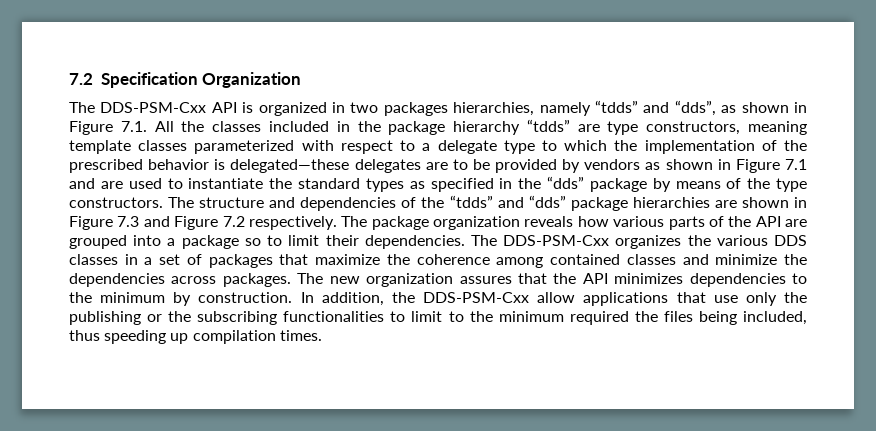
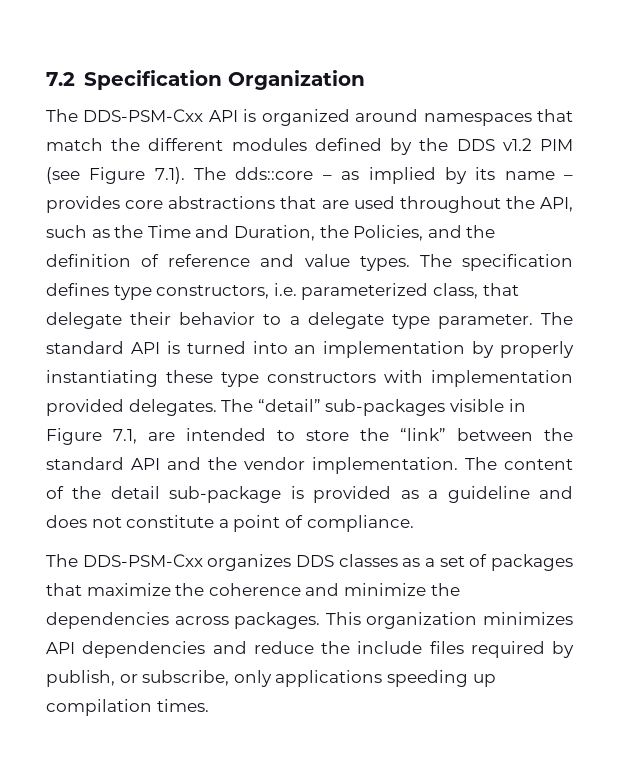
- The DDS-PSM-Cxx API is organized in two packages hierarchies, namely “tdds” and “dds”, as shown in Figure 7.1. All the classes included in the package hierarchy “tdds” are type constructors, meaning template classes parameterized with respect to a delegate type to which the implementation of the prescribed behavior is delegated—these delegates are to be provided by vendors as shown in Figure 7.1 and are used to instantiate the standard types as specified in the “dds” package by means of the type constructors. The structure and dependencies of the “tdds” and “dds” package hierarchies are shown in Figure 7.3 and Figure 7.2 respectively. The package organization reveals how various parts of the API are grouped into a package so to limit their dependencies. The DDS-PSM-Cxx organizes the various DDS classes in a set of packages that maximize the coherence among contained classes and minimize the dependencies across packages.
+ The DDS-PSM-Cxx API is organized around namespaces that match the different modules defined by the DDS v1.2 PIM (see Figure 7.1). The dds::core – as implied by its name – provides core abstractions that are used throughout the API, such as the Time and Duration, the Policies, and the definition of reference and value types. The specification defines type constructors, i.e. parameterized class, that delegate their behavior to a delegate type parameter. The standard API is turned into an implementation by properly instantiating these type constructors with implementation provided delegates. The “detail” sub-packages visible in Figure 7.1, are intended to store the “link” between the standard API and the vendor implementation. The content of the detail sub-package is provided as a guideline and does not constitute a point of compliance.
+ The DDS-PSM-Cxx organizes DDS classes as a set of packages that maximize the coherence and minimize the dependencies across packages.
- The new organization assures that the API minimizes dependencies to the minimum by construction. In addition, the DDS-PSM-Cxx allow applications that use only the publishing or the subscribing functionalities to limit to the minimum required the files being included, thus speeding up compilation times.
+ This organization minimizes API dependencies and reduce the include files required by publish, or subscribe, only applications speeding up compilation times.

